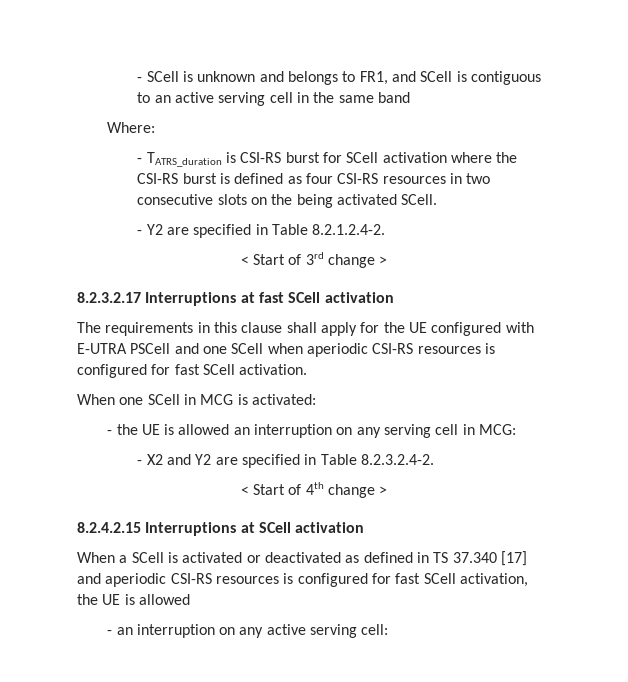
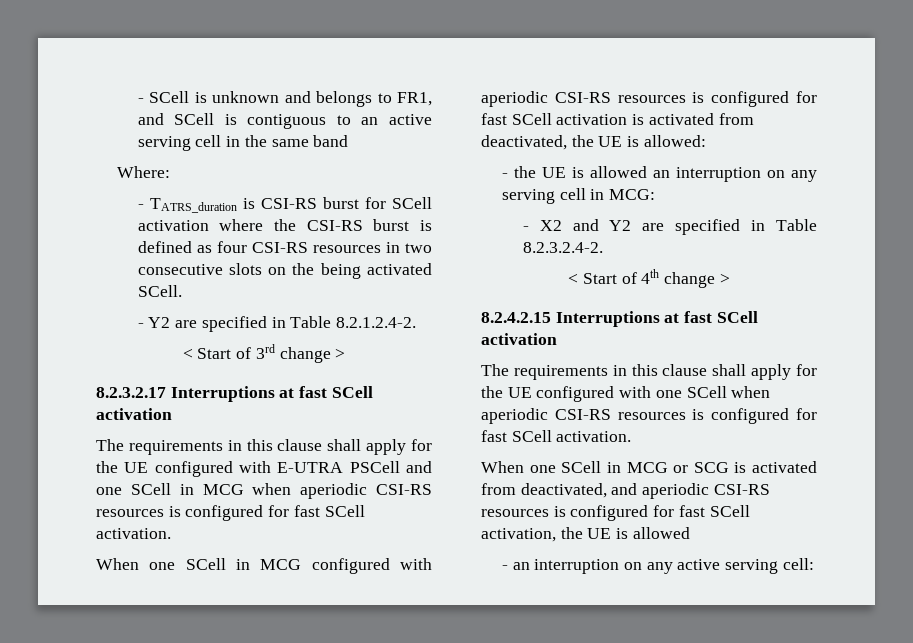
- The requirements in this clause shall apply for the UE configured with E-UTRA PSCell and one SCell when aperiodic CSI-RS resources is configured for fast SCell activation.
+ The requirements in this clause shall apply for the UE configured with E-UTRA PSCell and one SCell in MCG when aperiodic CSI-RS resources is configured for fast SCell activation.
- When one SCell in MCG is activated:
+ When one SCell in MCG configured with aperiodic CSI-RS resources is configured for fast SCell activation is activated from deactivated, the UE is allowed:
- 8.2.4.2.15 Interruptions at SCell activation
- When a SCell is activated or deactivated as defined in TS 37.340 [17] and aperiodic CSI-RS resources is configured for fast SCell activation, the UE is allowed
+ 8.2.4.2.15 Interruptions at fast SCell activation
+ The requirements in this clause shall apply for the UE configured with one SCell when aperiodic CSI-RS resources is configured for fast SCell activation.
+ When one SCell in MCG or SCG is activated from deactivated, and aperiodic CSI-RS resources is configured for fast SCell activation, the UE is allowed

